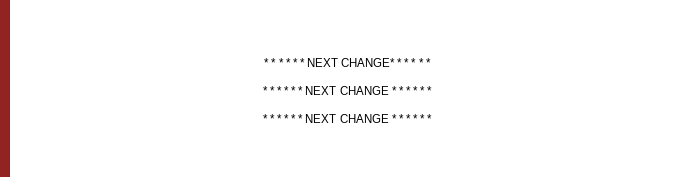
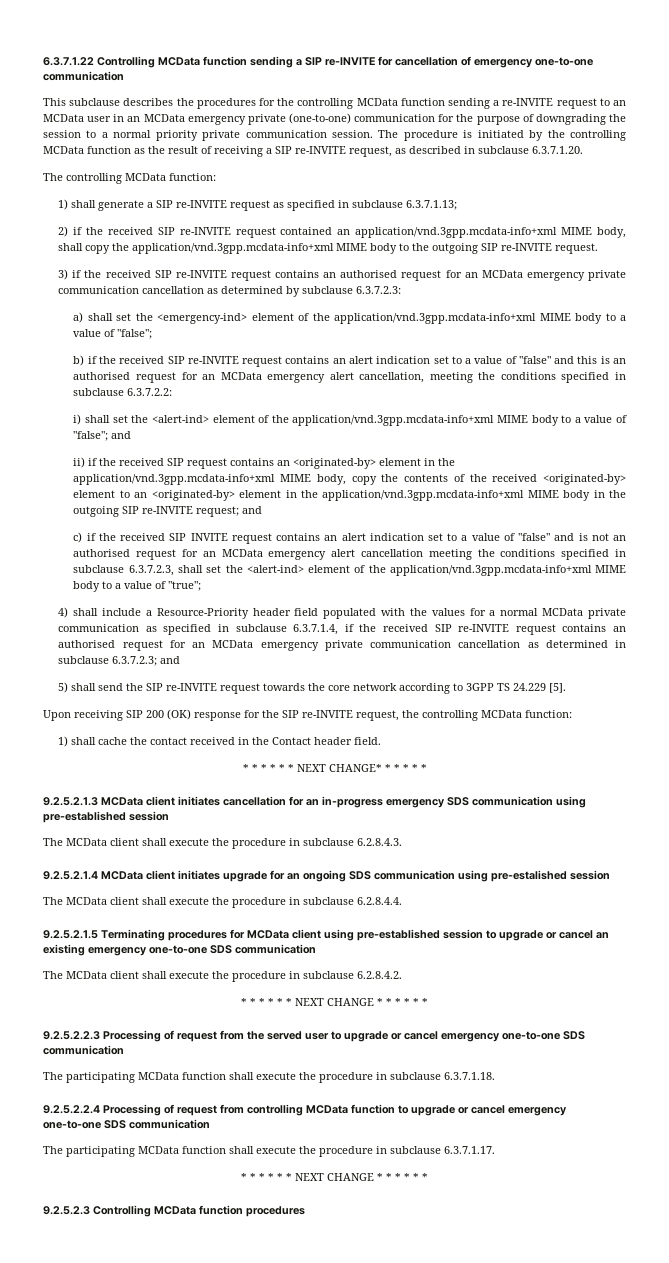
+ 6.3.7.1.22 Controlling MCData function sending a SIP re-INVITE for cancellation of emergency one-to-one communication
+ This subclause describes the procedures for the controlling MCData function sending a re-INVITE request to an MCData user in an MCData emergency private (one-to-one) communication for the purpose of downgrading the session to a normal priority private communication session. The procedure is initiated by the controlling MCData function as the result of receiving a SIP re-INVITE request, as described in subclause 6.3.7.1.20.
+ The controlling MCData function:
+ 1) shall generate a SIP re-INVITE request as specified in subclause 6.3.7.1.13;
+ 2) if the received SIP re-INVITE request contained an application/vnd.3gpp.mcdata-info+xml MIME body, shall copy the application/vnd.3gpp.mcdata-info+xml MIME body to the outgoing SIP re-INVITE request.
+ 3) if the received SIP re-INVITE request contains an authorised request for an MCData emergency private communication cancellation as determined by subclause 6.3.7.2.3:
+ a) shall set the <emergency-ind> element of the application/vnd.3gpp.mcdata-info+xml MIME body to a value of "false";
+ b) if the received SIP re-INVITE request contains an alert indication set to a value of "false" and this is an authorised request for an MCData emergency alert cancellation, meeting the conditions specified in subclause 6.3.7.2.2:
+ i) shall set the <alert-ind> element of the application/vnd.3gpp.mcdata-info+xml MIME body to a value of "false"; and
+ ii) if the received SIP request contains an <originated-by> element in the application/vnd.3gpp.mcdata-info+xml MIME body, copy the contents of the received <originated-by> element to an <originated-by> element in the application/vnd.3gpp.mcdata-info+xml MIME body in the outgoing SIP re-INVITE request; and
+ c) if the received SIP INVITE request contains an alert indication set to a value of "false" and is not an authorised request for an MCData emergency alert cancellation meeting the conditions specified in subclause 6.3.7.2.3, shall set the <alert-ind> element of the application/vnd.3gpp.mcdata-info+xml MIME body to a value of "true";
+ 4) shall include a Resource-Priority header field populated with the values for a normal MCData private communication as specified in subclause 6.3.7.1.4, if the received SIP re-INVITE request contains an authorised request for an MCData emergency private communication cancellation as determined in subclause 6.3.7.2.3; and
+ 5) shall send the SIP re-INVITE request towards the core network according to 3GPP TS 24.229 [5].
+ Upon receiving SIP 200 (OK) response for the SIP re-INVITE request, the controlling MCData function:
+ 1) shall cache the contact received in the Contact header field.
+ 9.2.5.2.1.3 MCData client initiates cancellation for an in-progress emergency SDS communication using pre-established session
+ The MCData client shall execute the procedure in subclause 6.2.8.4.3.
+ 9.2.5.2.1.4 MCData client initiates upgrade for an ongoing SDS communication using pre-estalished session
+ The MCData client shall execute the procedure in subclause 6.2.8.4.4.
+ 9.2.5.2.1.5 Terminating procedures for MCData client using pre-established session to upgrade or cancel an existing emergency one-to-one SDS communication
+ The MCData client shall execute the procedure in subclause 6.2.8.4.2.
+ 9.2.5.2.2.3 Processing of request from the served user to upgrade or cancel emergency one-to-one SDS communication
+ The participating MCData function shall execute the procedure in subclause 6.3.7.1.18.
+ 9.2.5.2.2.4 Processing of request from controlling MCData function to upgrade or cancel emergency one-to-one SDS communication
+ The participating MCData function shall execute the procedure in subclause 6.3.7.1.17.
+ 9.2.5.2.3 Controlling MCData function procedures

